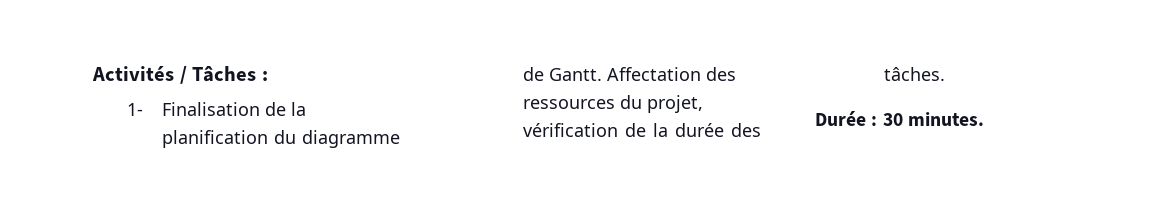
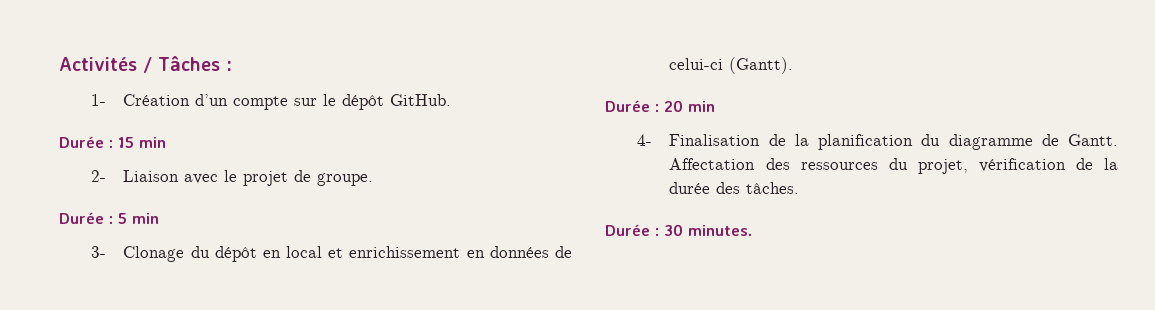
- 1- Finalisation de la planification du diagramme de Gantt.
+ 1- Création d’un compte sur le dépôt GitHub.
+ Durée : 15 min
+ 2- Liaison avec le projet de groupe.
+ Durée : 5 min
+ 3- Clonage du dépôt en local et enrichissement en données de celui-ci (Gantt).
+ Durée : 20 min
+ 4- Finalisation de la planification du diagramme de Gantt.

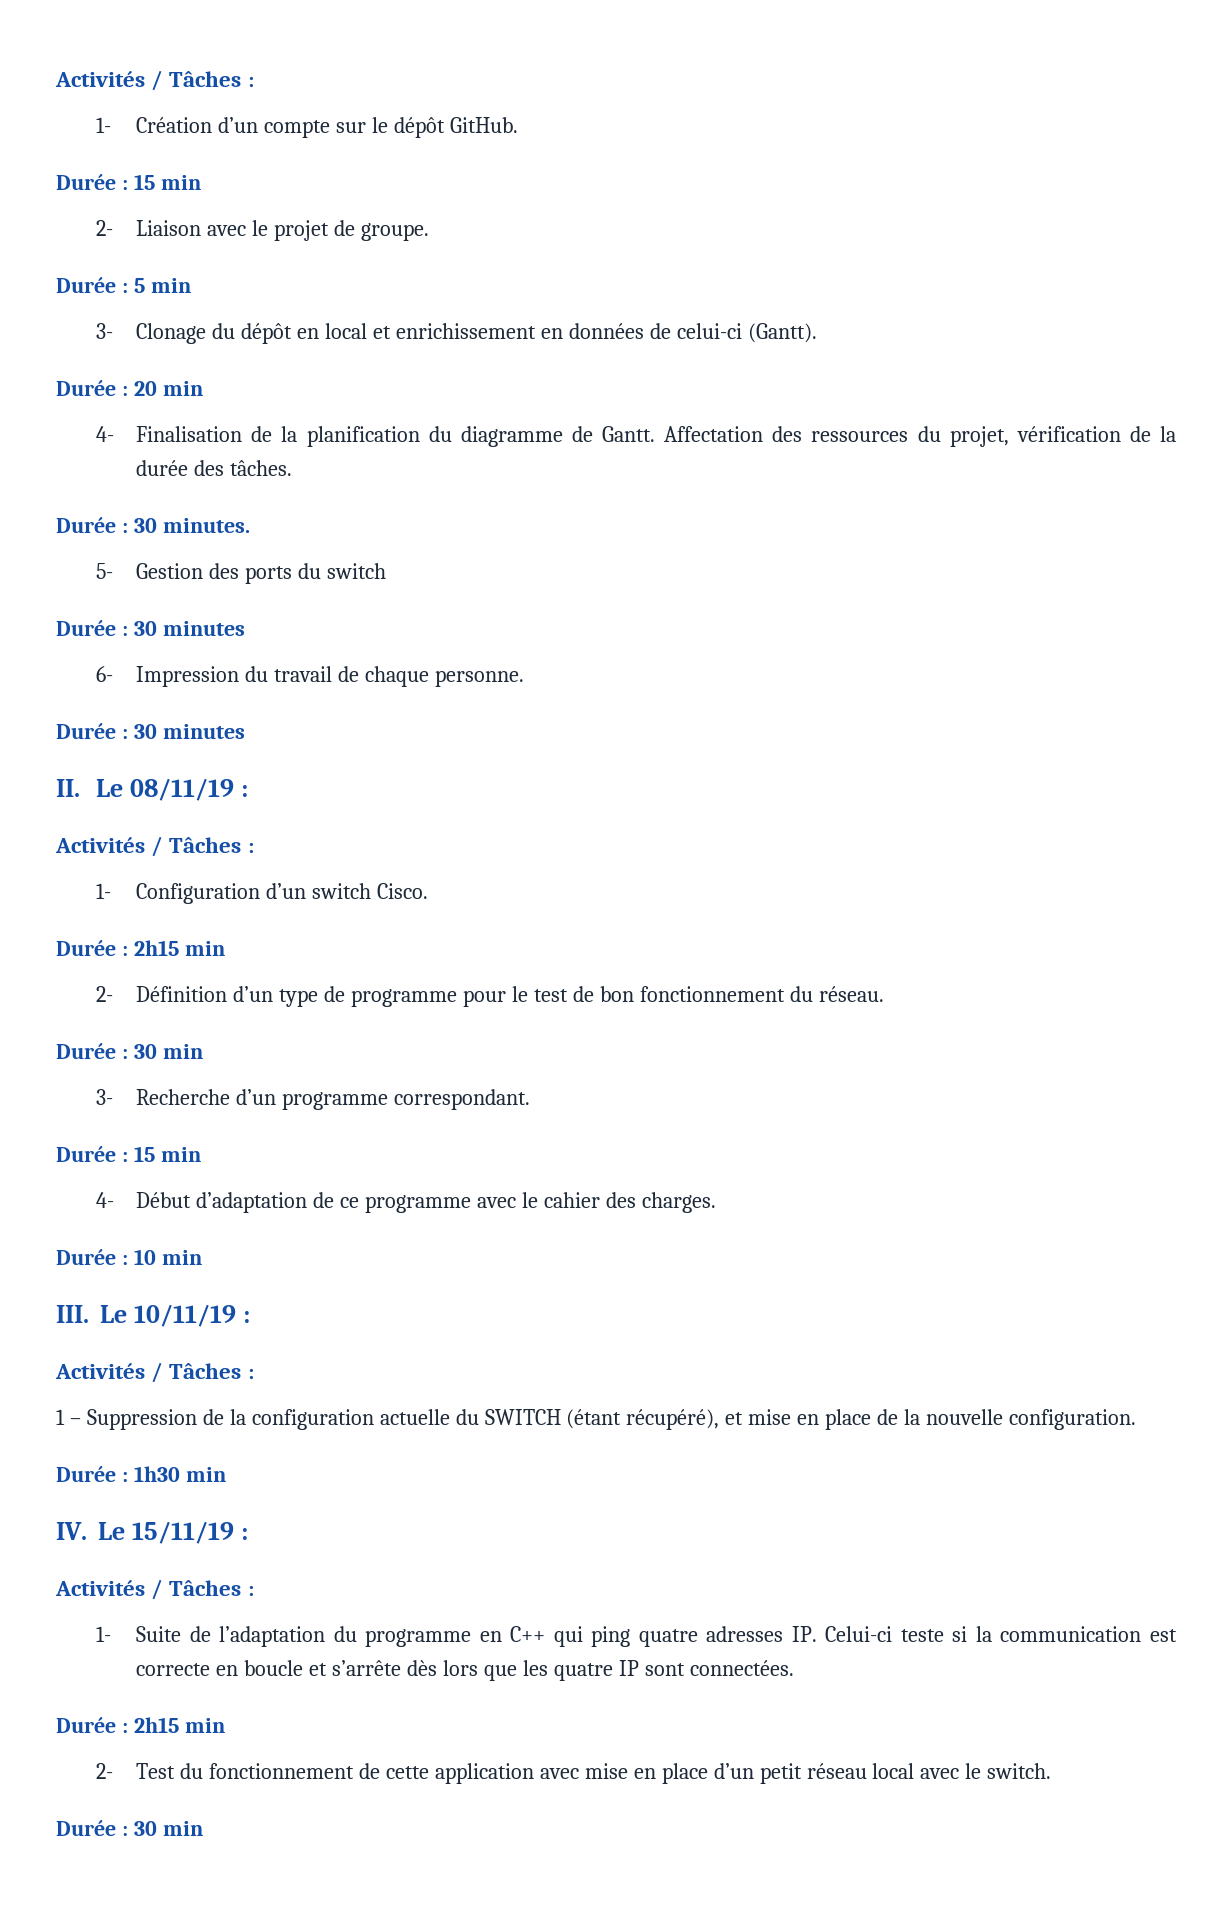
+ 5- Gestion des ports du switch
+ Durée : 30 minutes
+ 6- Impression du travail de chaque personne.
+ Durée : 30 minutes
+ II. Le 08/11/19 :
+ Activités / Tâches :
+ 1- Configuration d’un switch Cisco.
+ Durée : 2h15 min
+ 2- Définition d’un type de programme pour le test de bon fonctionnement du réseau.
+ Durée : 30 min
+ 3- Recherche d’un programme correspondant.
+ Durée : 15 min
+ 4- Début d’adaptation de ce programme avec le cahier des charges.
+ Durée : 10 min
+ III. Le 10/11/19 :
+ Activités / Tâches :
+ 1 – Suppression de la configuration actuelle du SWITCH (étant récupéré), et mise en place de la nouvelle configuration.
+ Durée : 1h30 min
+ IV. Le 15/11/19 :
+ Activités / Tâches :
+ 1- Suite de l’adaptation du programme en C++ qui ping quatre adresses IP. Celui-ci teste si la communication est correcte en boucle et s’arrête dès lors que les quatre IP sont connectées.
+ Durée : 2h15 min
+ 2- Test du fonctionnement de cette application avec mise en place d’un petit réseau local avec le switch.
+ Durée : 30 min

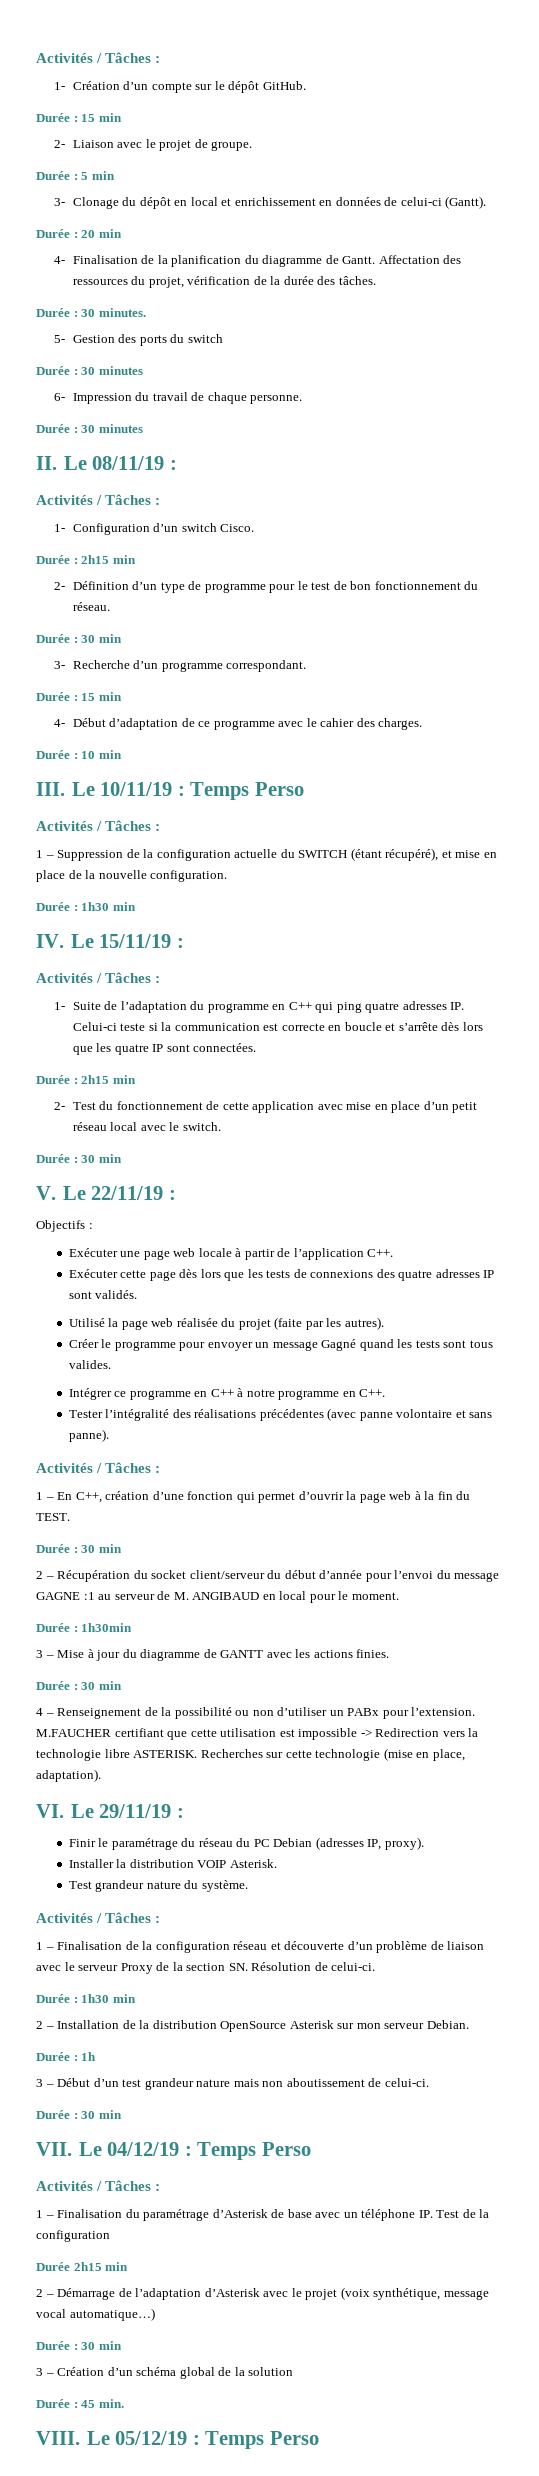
- III. Le 10/11/19 :
+ III. Le 10/11/19 : Temps Perso
+ V. Le 22/11/19 :
+ Objectifs :
+ Exécuter une page web locale à partir de l’application C++.
+ Exécuter cette page dès lors que les tests de connexions des quatre adresses IP sont validés.
+ Utilisé la page web réalisée du projet (faite par les autres).
+ Créer le programme pour envoyer un message Gagné quand les tests sont tous valides.
+ Intégrer ce programme en C++ à notre programme en C++.
+ Tester l’intégralité des réalisations précédentes (avec panne volontaire et sans panne).
+ Activités / Tâches :
+ 1 – En C++, création d’une fonction qui permet d’ouvrir la page web à la fin du TEST.
+ Durée : 30 min
+ 2 – Récupération du socket client/serveur du début d’année pour l’envoi du message GAGNE :1 au serveur de M. ANGIBAUD en local pour le moment.
+ Durée : 1h30min
+ 3 – Mise à jour du diagramme de GANTT avec les actions finies.
+ Durée : 30 min
+ 4 – Renseignement de la possibilité ou non d’utiliser un PABx pour l’extension. M.FAUCHER certifiant que cette utilisation est impossible -> Redirection vers la technologie libre ASTERISK. Recherches sur cette technologie (mise en place, adaptation).
+ VI. Le 29/11/19 :
+ Finir le paramétrage du réseau du PC Debian (adresses IP, proxy).
+ Installer la distribution VOIP Asterisk.
+ Test grandeur nature du système.
+ Activités / Tâches :
+ 1 – Finalisation de la configuration réseau et découverte d’un problème de liaison avec le serveur Proxy de la section SN. Résolution de celui-ci.
+ Durée : 1h30 min
+ 2 – Installation de la distribution OpenSource Asterisk sur mon serveur Debian.
+ Durée : 1h
+ 3 – Début d’un test grandeur nature mais non aboutissement de celui-ci.
+ Durée : 30 min
+ VII. Le 04/12/19 : Temps Perso
+ Activités / Tâches :
+ 1 – Finalisation du paramétrage d’Asterisk de base avec un téléphone IP. Test de la configuration
+ Durée 2h15 min
+ 2 – Démarrage de l’adaptation d’Asterisk avec le projet (voix synthétique, message vocal automatique…)
+ Durée : 30 min
+ 3 – Création d’un schéma global de la solution
+ Durée : 45 min.
+ VIII. Le 05/12/19 : Temps Perso

